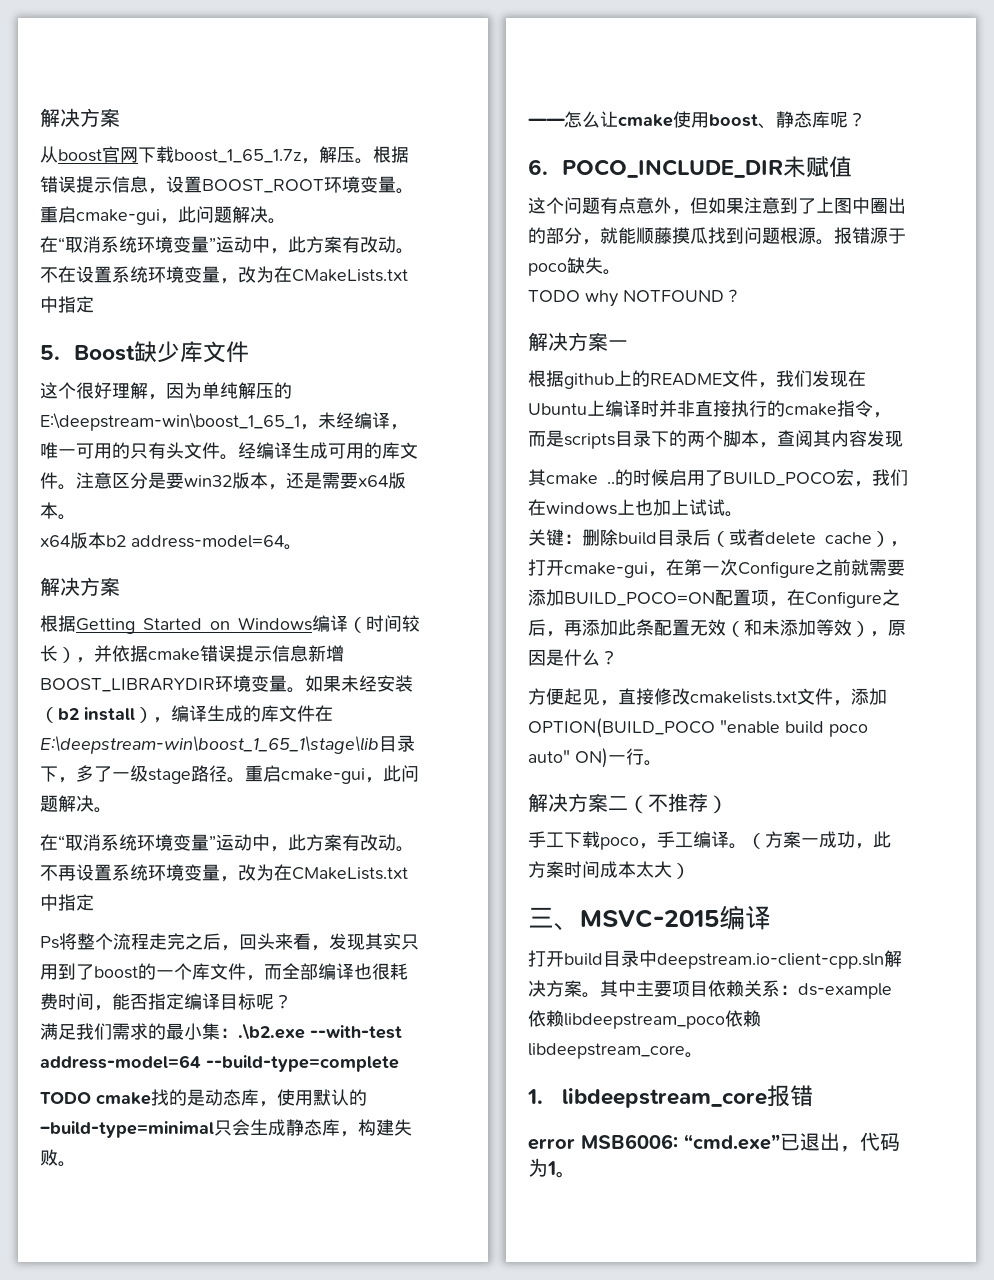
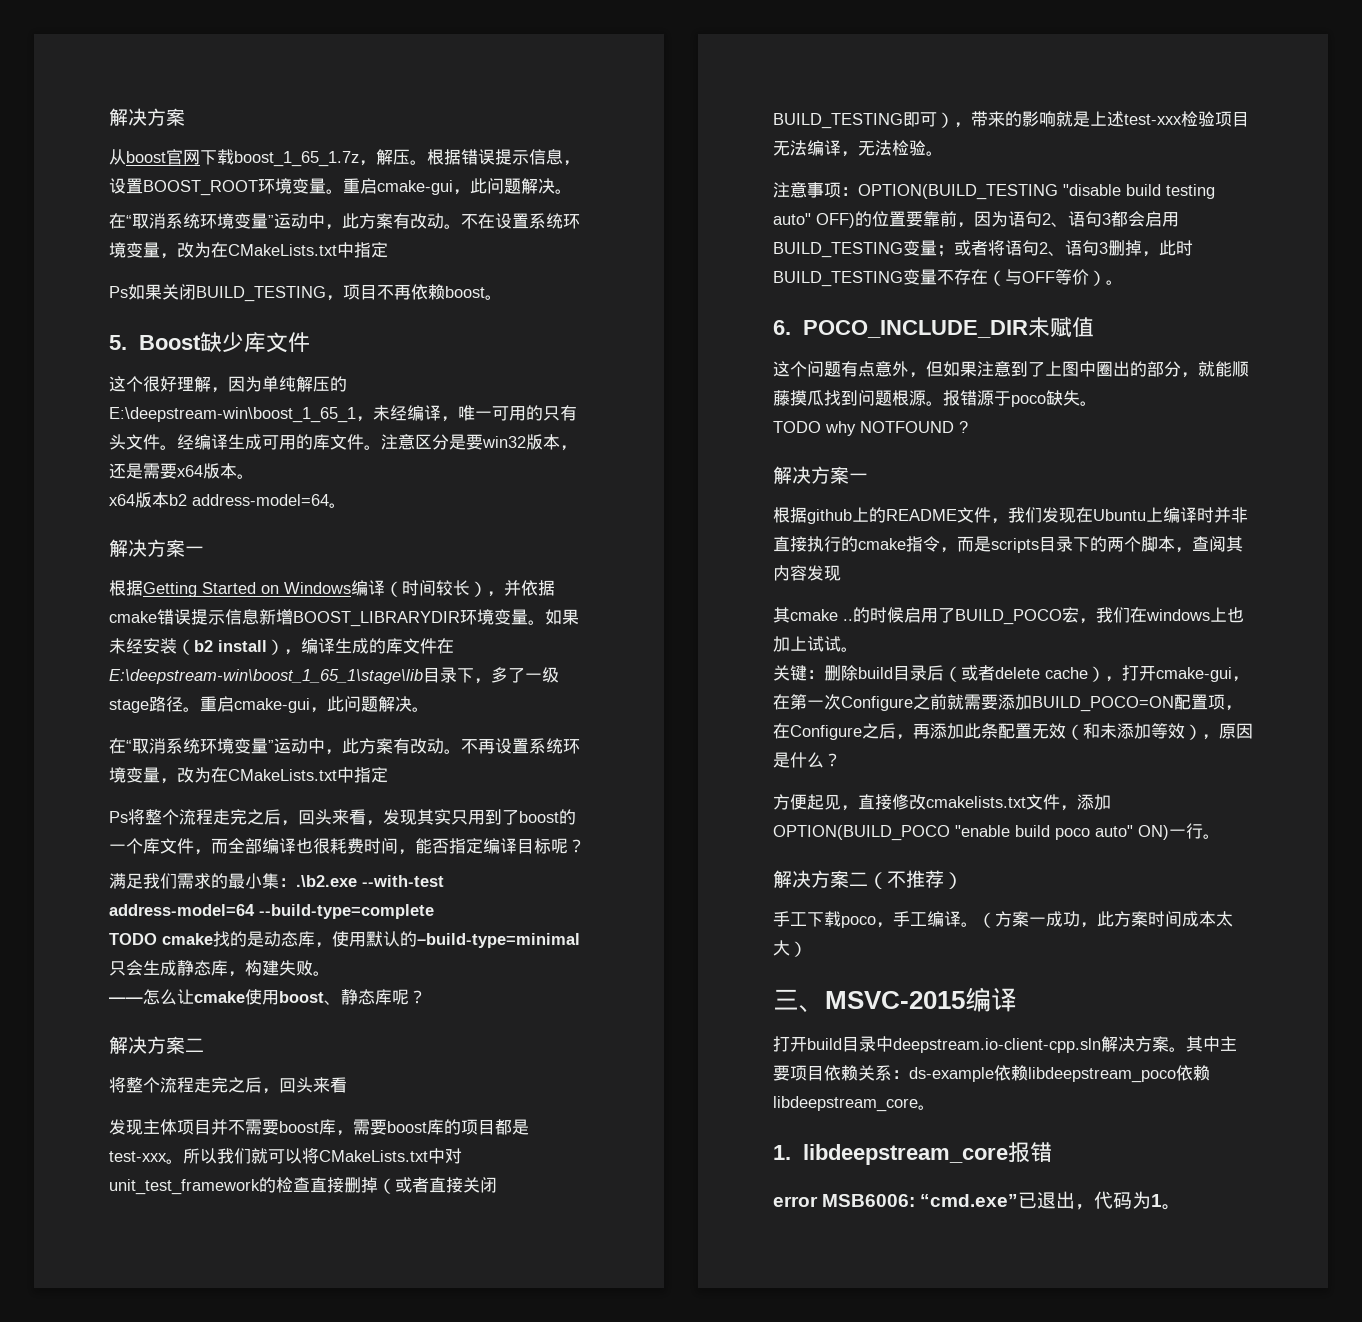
+ Ps如果关闭BUILD_TESTING，项目不再依赖boost。
  x64版本b2 address-model=64。
- 解决方案
+ 解决方案一
  ——怎么让cmake使用boost、静态库呢？
+ 解决方案二
+ 将整个流程走完之后，回头来看
+ 发现主体项目并不需要boost库，需要boost库的项目都是test-xxx。所以我们就可以将CMakeLists.txt中对unit_test_framework的检查直接删掉（或者直接关闭BUILD_TESTING即可），带来的影响就是上述test-xxx检验项目无法编译，无法检验。
+ 注意事项：OPTION(BUILD_TESTING "disable build testing auto" OFF)的位置要靠前，因为语句2、语句3都会启用BUILD_TESTING变量；或者将语句2、语句3删掉，此时BUILD_TESTING变量不存在（与OFF等价）。

